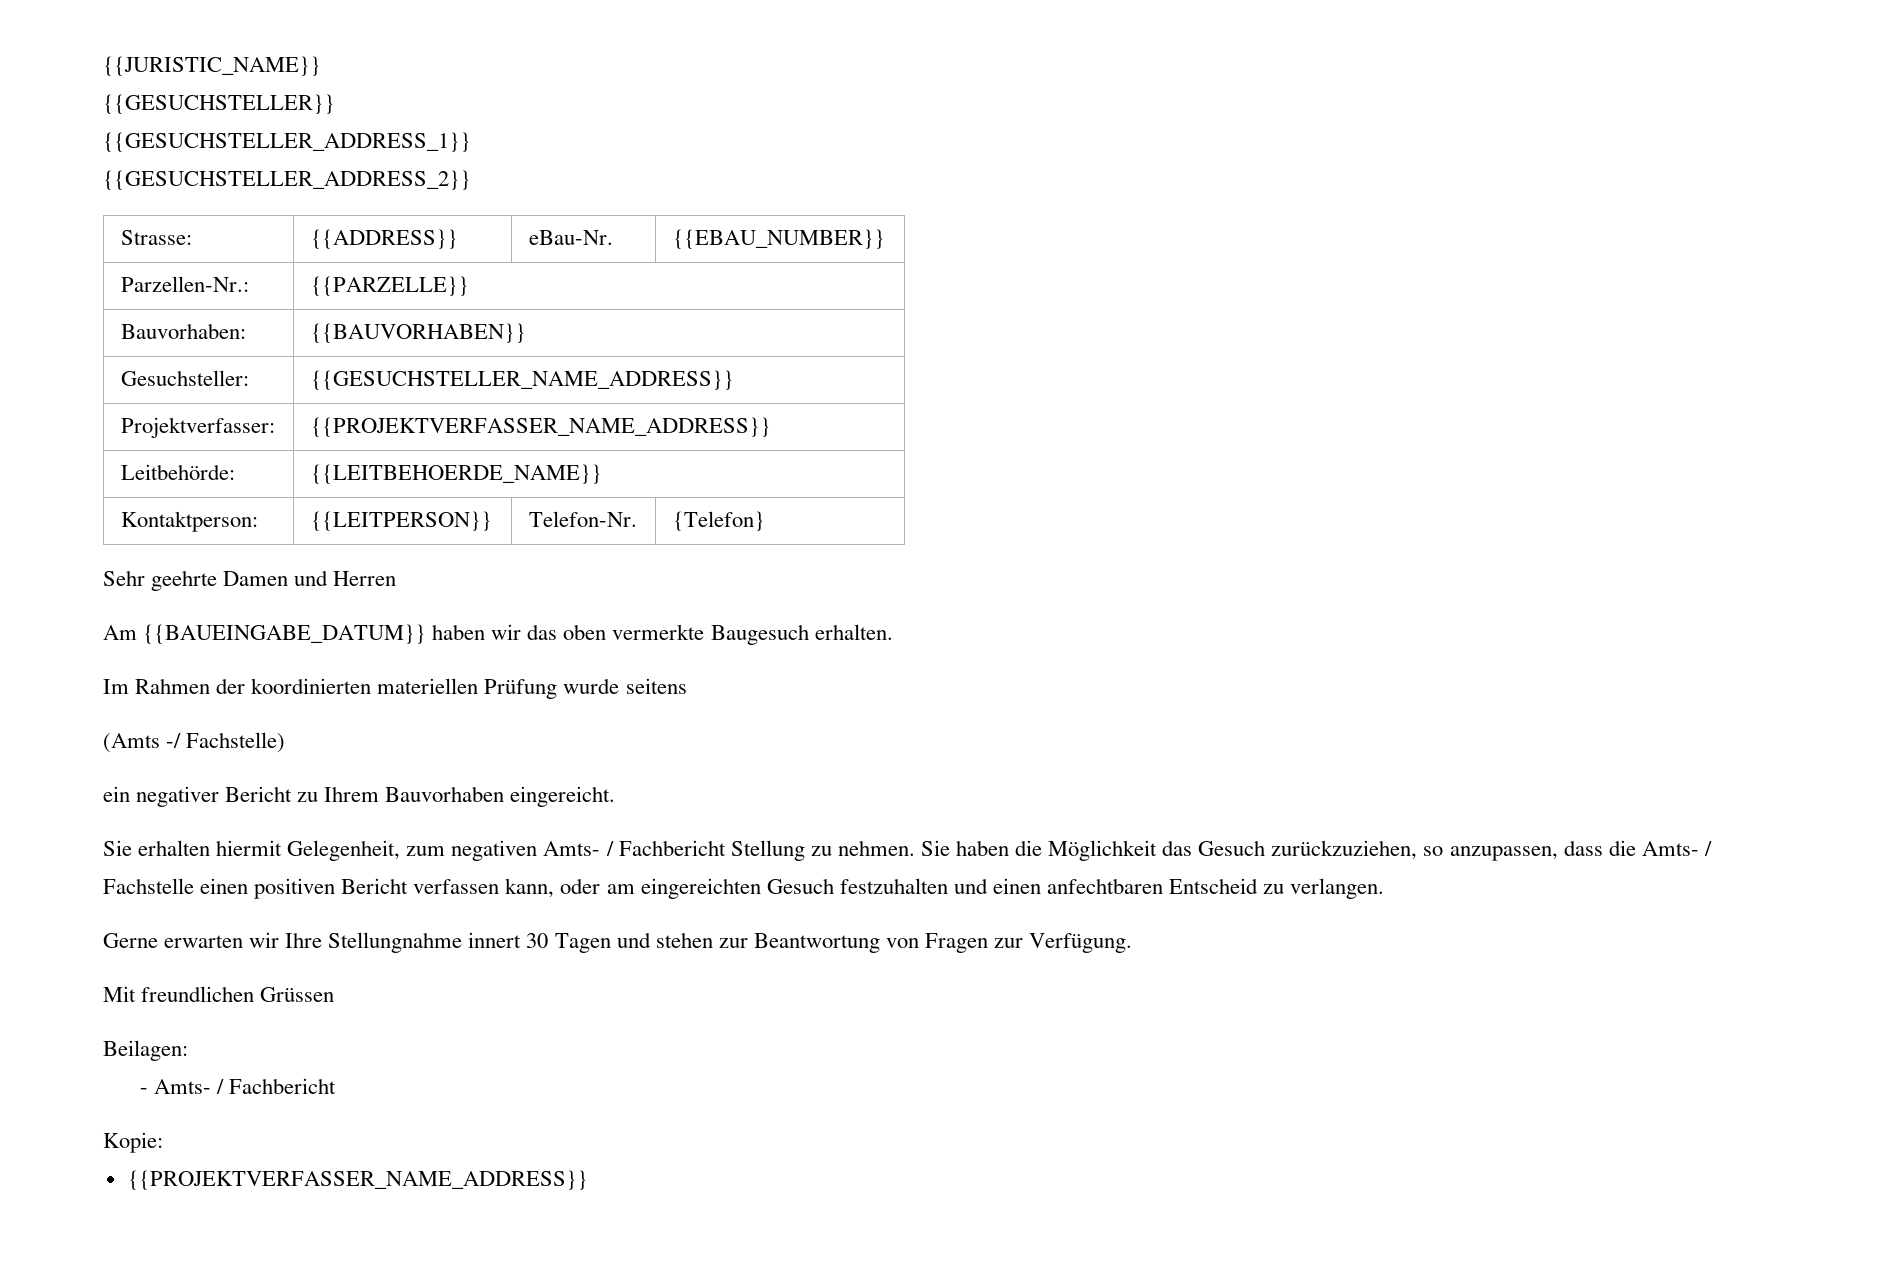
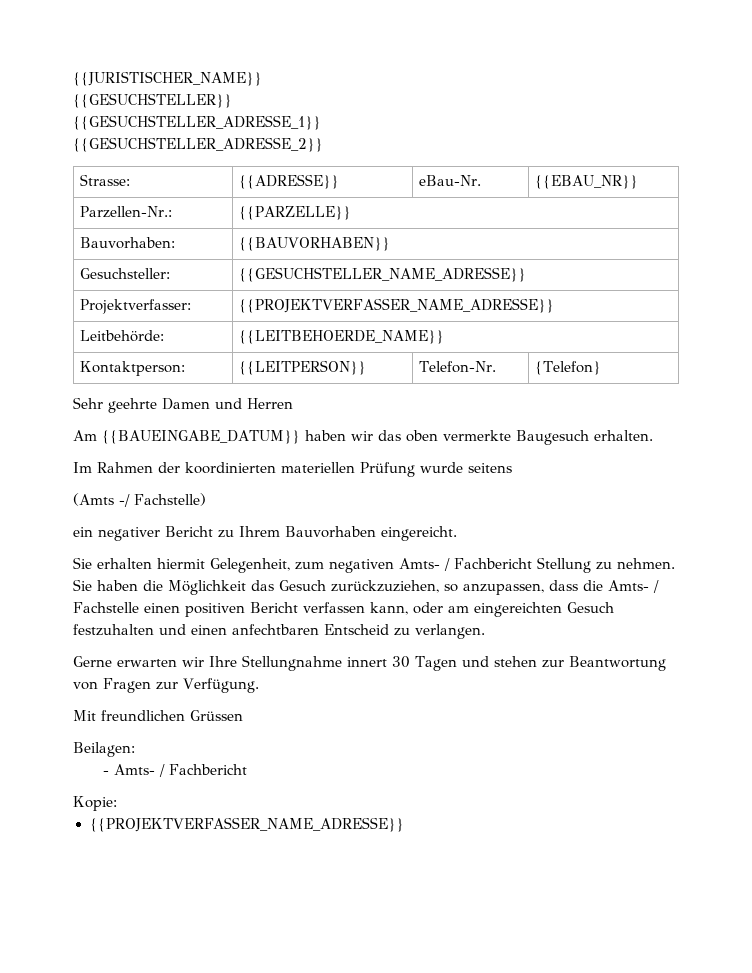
- {{JURISTIC_NAME}}
+ {{JURISTISCHER_NAME}}
- {{GESUCHSTELLER_ADDRESS_1}}
- {{GESUCHSTELLER_ADDRESS_2}}
+ {{GESUCHSTELLER_ADRESSE_1}}
+ {{GESUCHSTELLER_ADRESSE_2}}
- Strasse: | {{ADDRESS}} | eBau-Nr. | {{EBAU_NUMBER}}
+ Strasse: | {{ADRESSE}} | eBau-Nr. | {{EBAU_NR}}
- Gesuchsteller: | {{GESUCHSTELLER_NAME_ADDRESS}}
+ Gesuchsteller: | {{GESUCHSTELLER_NAME_ADRESSE}}
- Projektverfasser: | {{PROJEKTVERFASSER_NAME_ADDRESS}}
+ Projektverfasser: | {{PROJEKTVERFASSER_NAME_ADRESSE}}
  Kopie:
- {{PROJEKTVERFASSER_NAME_ADDRESS}}
+ {{PROJEKTVERFASSER_NAME_ADRESSE}}

